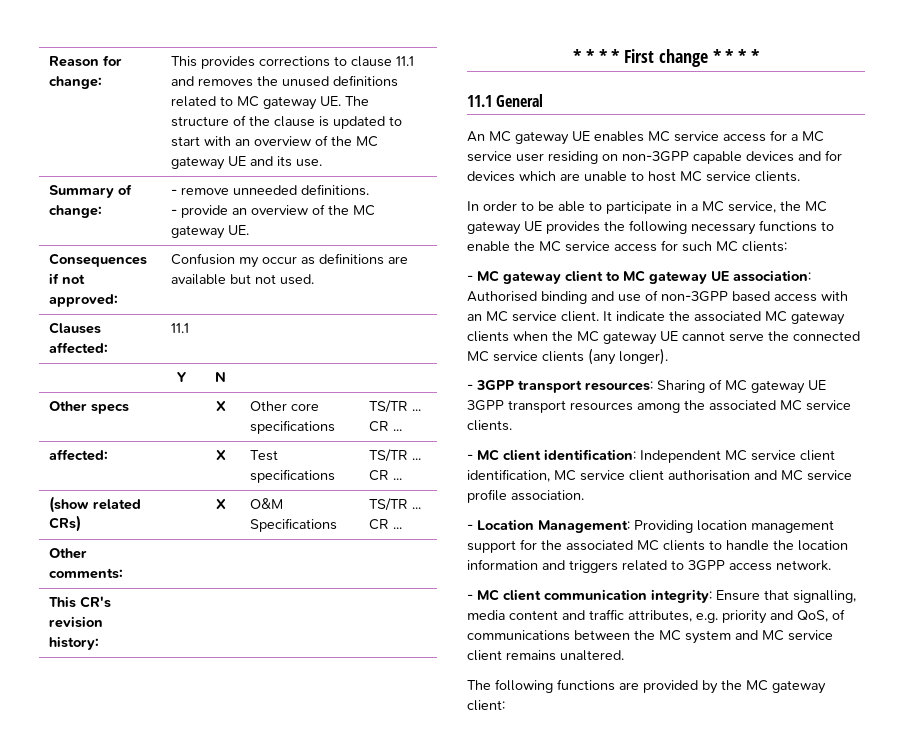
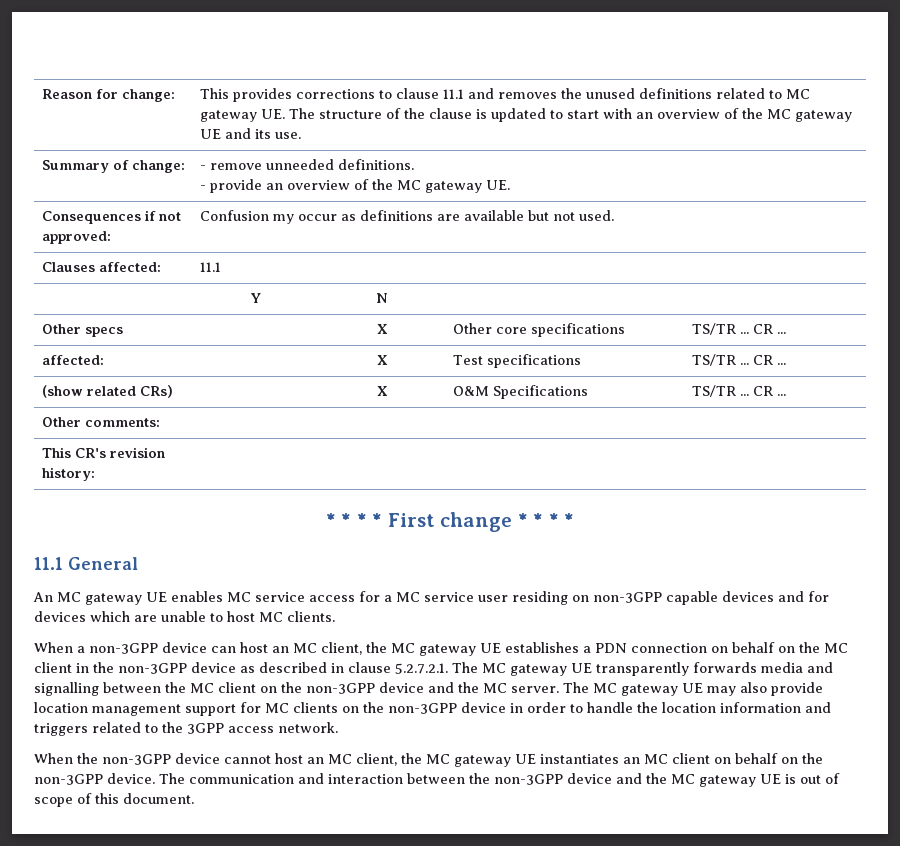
- An MC gateway UE enables MC service access for a MC service user residing on non-3GPP capable devices and for devices which are unable to host MC service clients.
- In order to be able to participate in a MC service, the MC gateway UE provides the following necessary functions to enable the MC service access for such MC clients:
- - MC gateway client to MC gateway UE association: Authorised binding and use of non-3GPP based access with an MC service client. It indicate the associated MC gateway clients when the MC gateway UE cannot serve the connected MC service clients (any longer).
- - 3GPP transport resources: Sharing of MC gateway UE 3GPP transport resources among the associated MC service clients.
- - MC client identification: Independent MC service client identification, MC service client authorisation and MC service profile association.
- - Location Management: Providing location management support for the associated MC clients to handle the location information and triggers related to 3GPP access network.
+ An MC gateway UE enables MC service access for a MC service user residing on non-3GPP capable devices and for devices which are unable to host MC clients.
+ When a non-3GPP device can host an MC client, the MC gateway UE establishes a PDN connection on behalf on the MC client in the non-3GPP device as described in clause 5.2.7.2.1. The MC gateway UE transparently forwards media and signalling between the MC client on the non-3GPP device and the MC server. The MC gateway UE may also provide location management support for MC clients on the non-3GPP device in order to handle the location information and triggers related to the 3GPP access network.
- - MC client communication integrity: Ensure that signalling, media content and traffic attributes, e.g. priority and QoS, of communications between the MC system and MC service client remains unaltered.
- The following functions are provided by the MC gateway client:
+ When the non-3GPP device cannot host an MC client, the MC gateway UE instantiates an MC client on behalf on the non-3GPP device. The communication and interaction between the non-3GPP device and the MC gateway UE is out of scope of this document.

